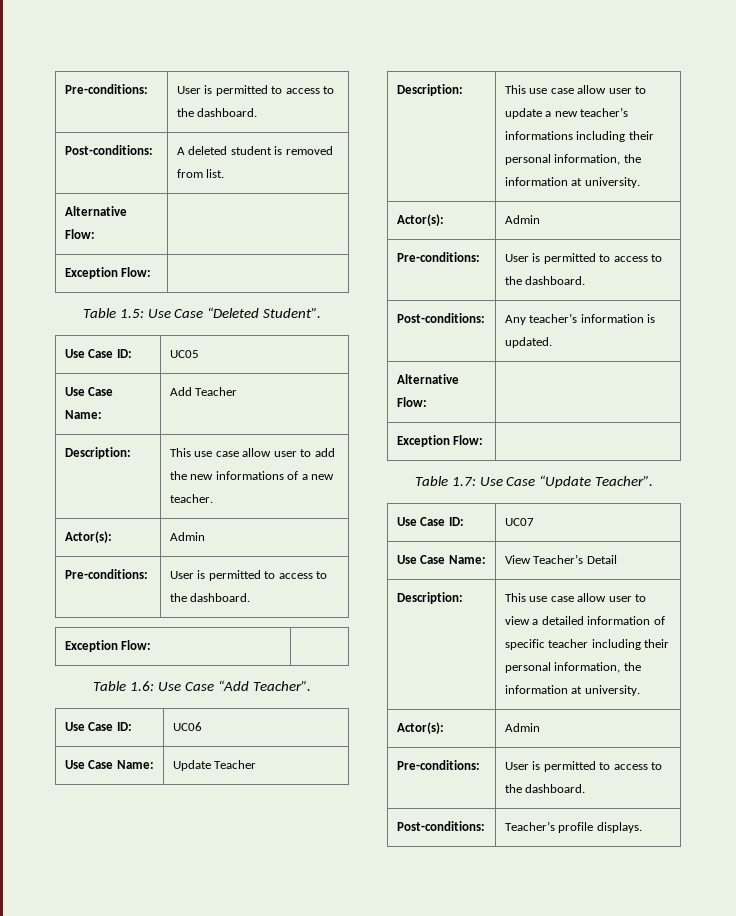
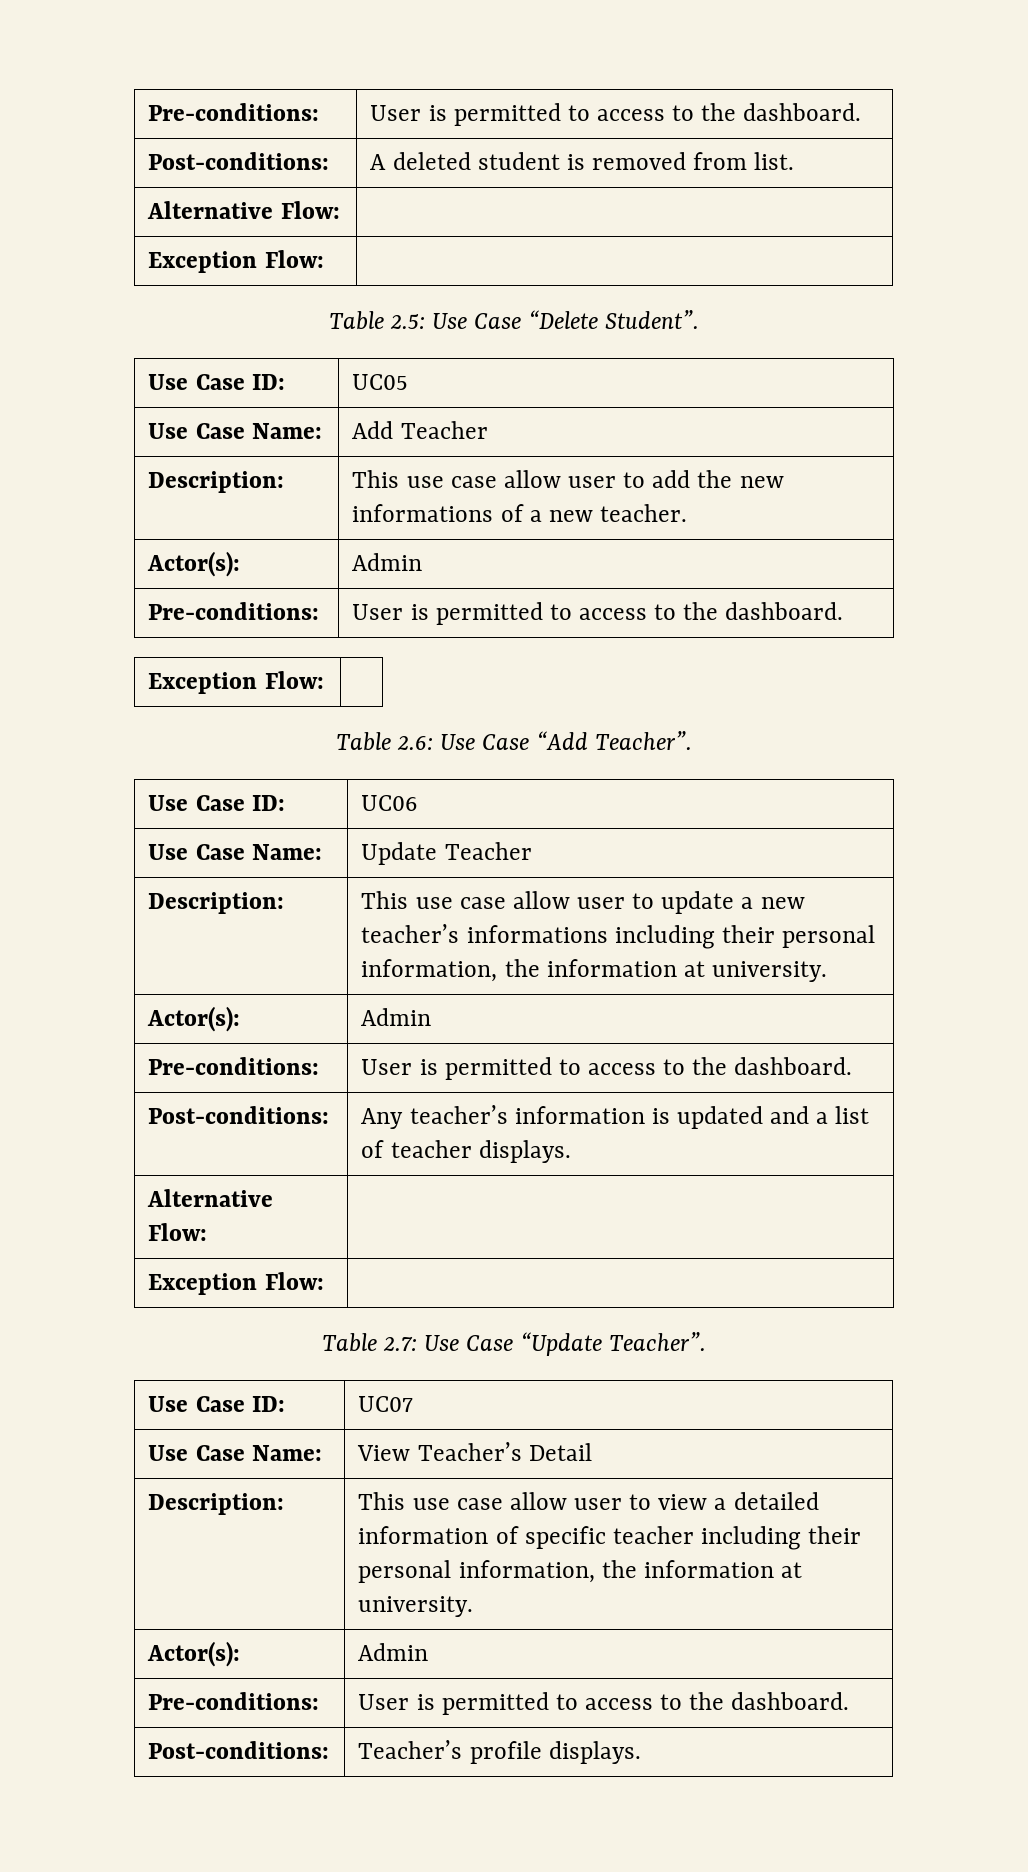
- Table 1.5: Use Case “Deleted Student”.
+ Table 2.5: Use Case “Delete Student”.
- Table 1.6: Use Case “Add Teacher”.
+ Table 2.6: Use Case “Add Teacher”.
- Post-conditions: | Any teacher’s information is updated.
+ Post-conditions: | Any teacher’s information is updated and a list of teacher displays.
  Alternative Flow: |
  Exception Flow: |
- Table 1.7: Use Case “Update Teacher”.
+ Table 2.7: Use Case “Update Teacher”.

